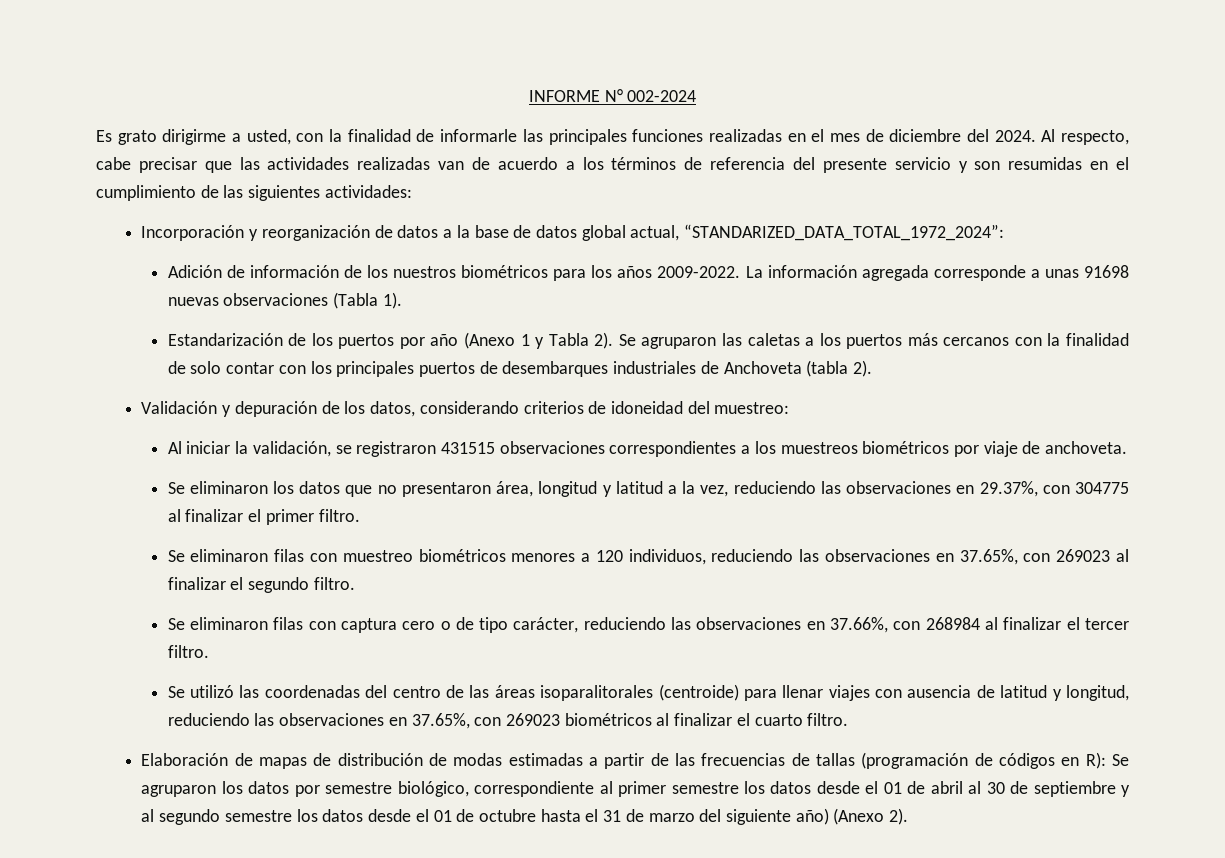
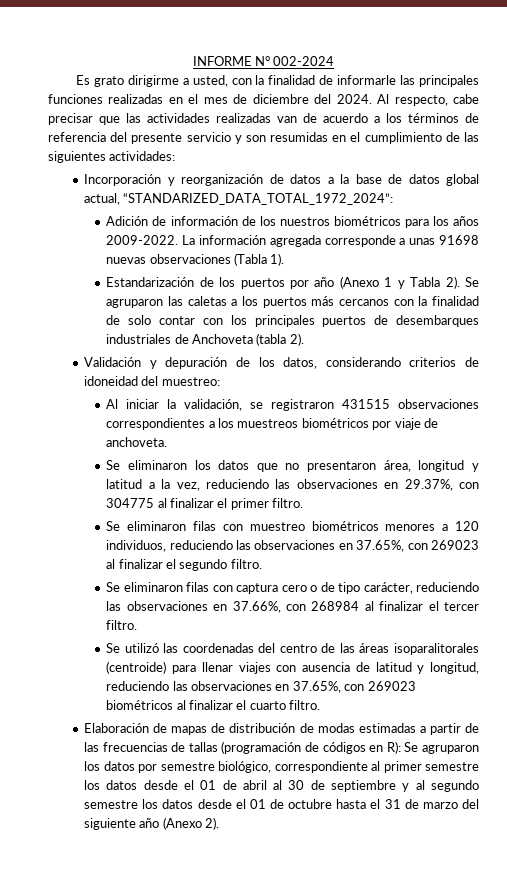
- Se agruparon los datos por semestre biológico, correspondiente al primer semestre los datos desde el 01 de abril al 30 de septiembre y al segundo semestre los datos desde el 01 de octubre hasta el 31 de marzo del siguiente año) (Anexo 2).
+ Se agruparon los datos por semestre biológico, correspondiente al primer semestre los datos desde el 01 de abril al 30 de septiembre y al segundo semestre los datos desde el 01 de octubre hasta el 31 de marzo del siguiente año (Anexo 2).

